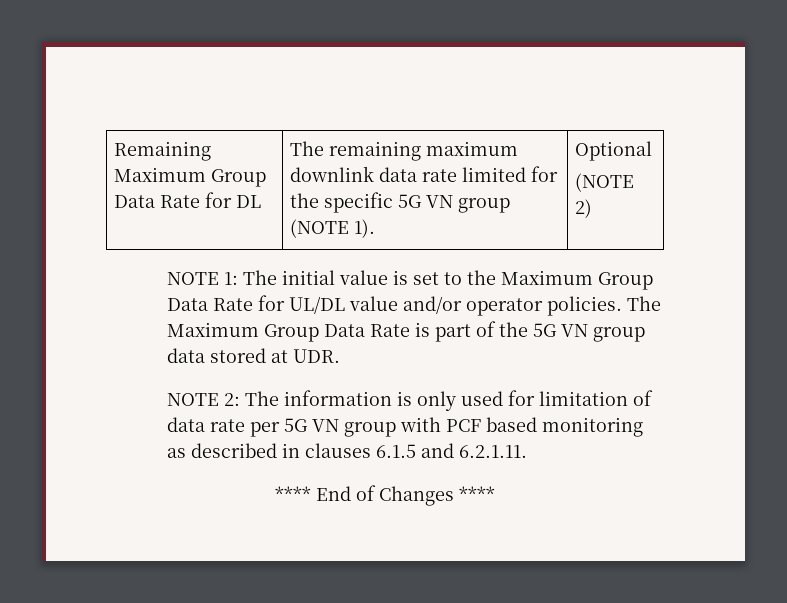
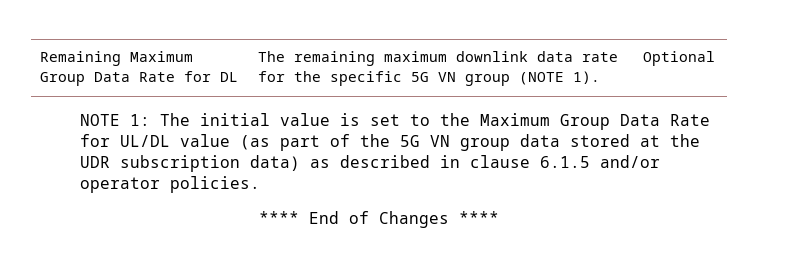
- Remaining Maximum Group Data Rate for DL | The remaining maximum downlink data rate limited for the specific 5G VN group (NOTE 1). | Optional
- (NOTE 2)
+ Remaining Maximum Group Data Rate for DL | The remaining maximum downlink data rate for the specific 5G VN group (NOTE 1). | Optional
- NOTE 1: The initial value is set to the Maximum Group Data Rate for UL/DL value and/or operator policies. The Maximum Group Data Rate is part of the 5G VN group data stored at UDR.
- NOTE 2: The information is only used for limitation of data rate per 5G VN group with PCF based monitoring as described in clauses 6.1.5 and 6.2.1.11.
+ NOTE 1: The initial value is set to the Maximum Group Data Rate for UL/DL value (as part of the 5G VN group data stored at the UDR subscription data) as described in clause 6.1.5 and/or operator policies.

